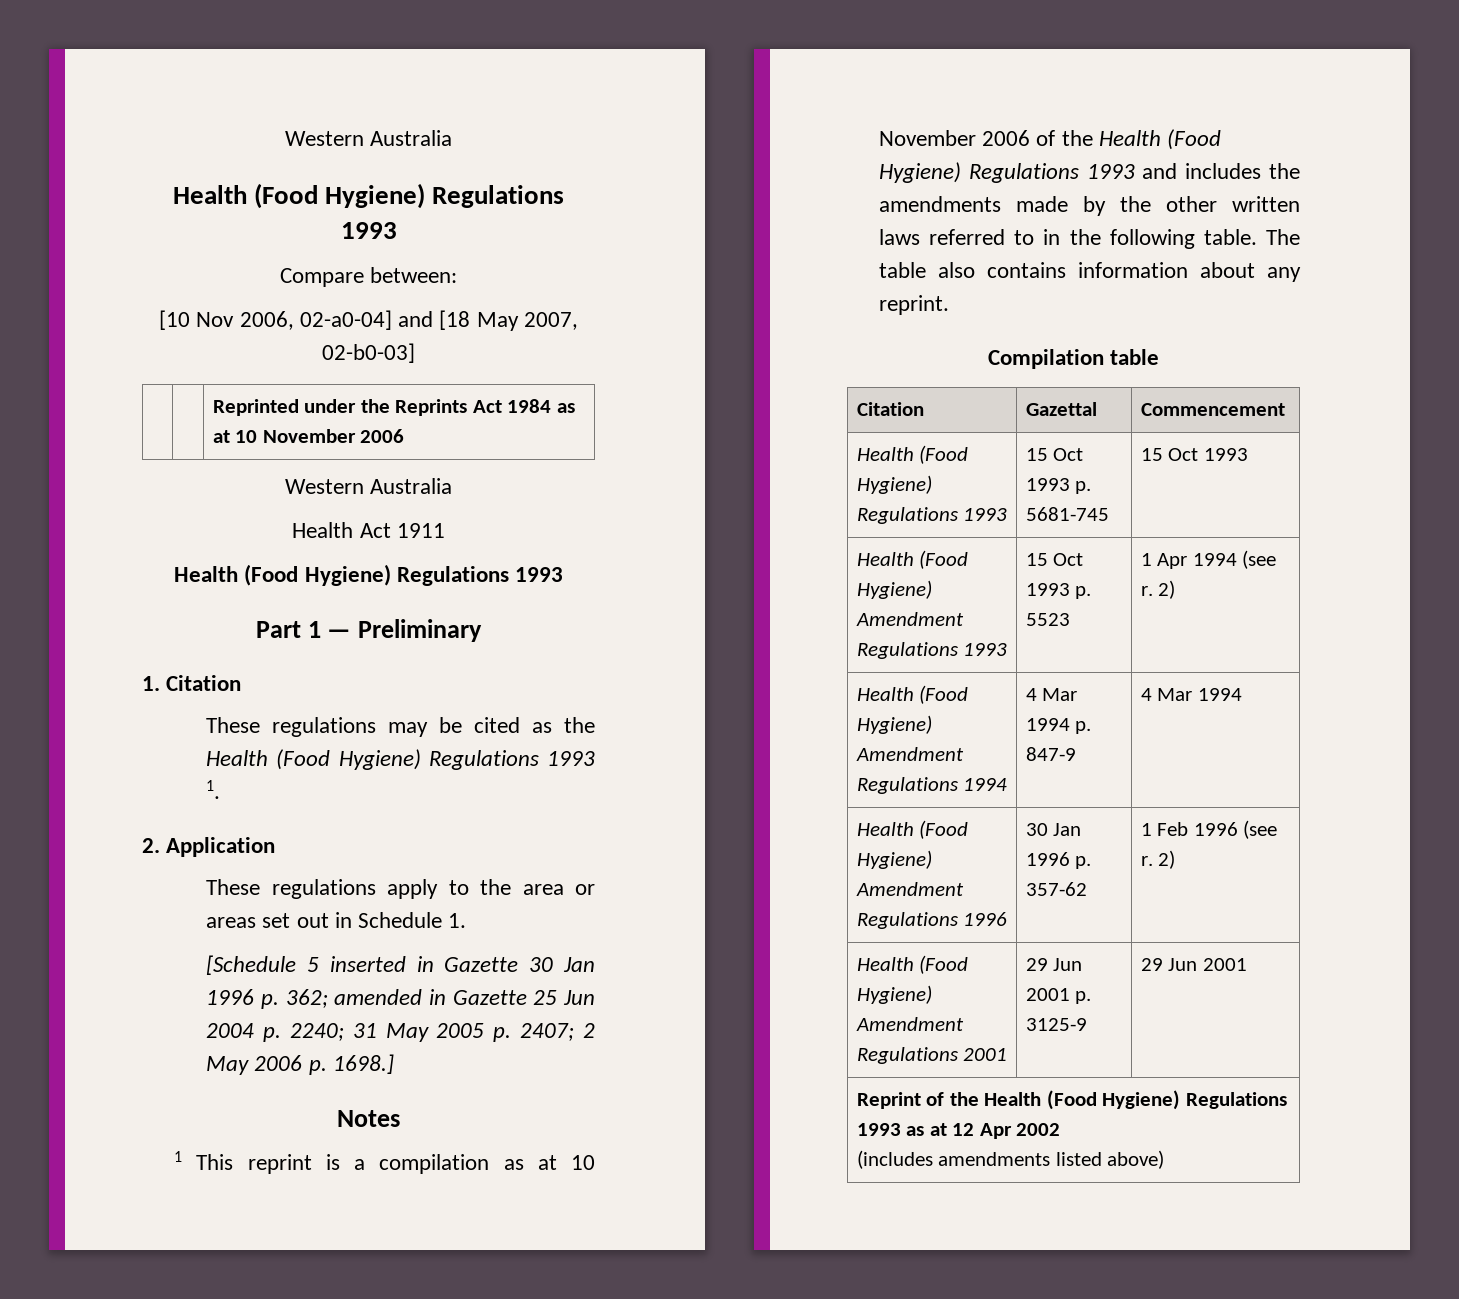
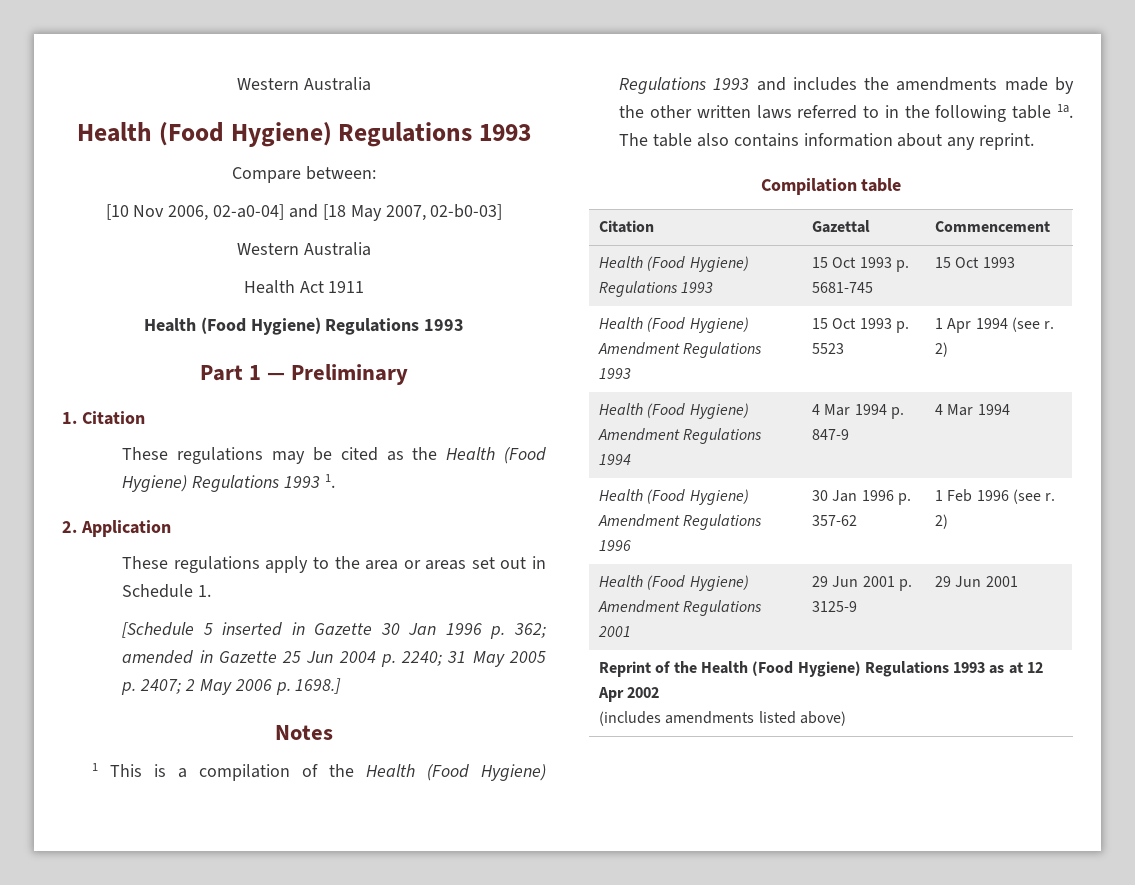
- | | Reprinted under the Reprints Act 1984 as at 10 November 2006
- 1 This reprint is a compilation as at 10 November 2006 of the Health (Food Hygiene) Regulations 1993 and includes the amendments made by the other written laws referred to in the following table.
+ 1 This is a compilation of the Health (Food Hygiene) Regulations 1993 and includes the amendments made by the other written laws referred to in the following table 1a.

